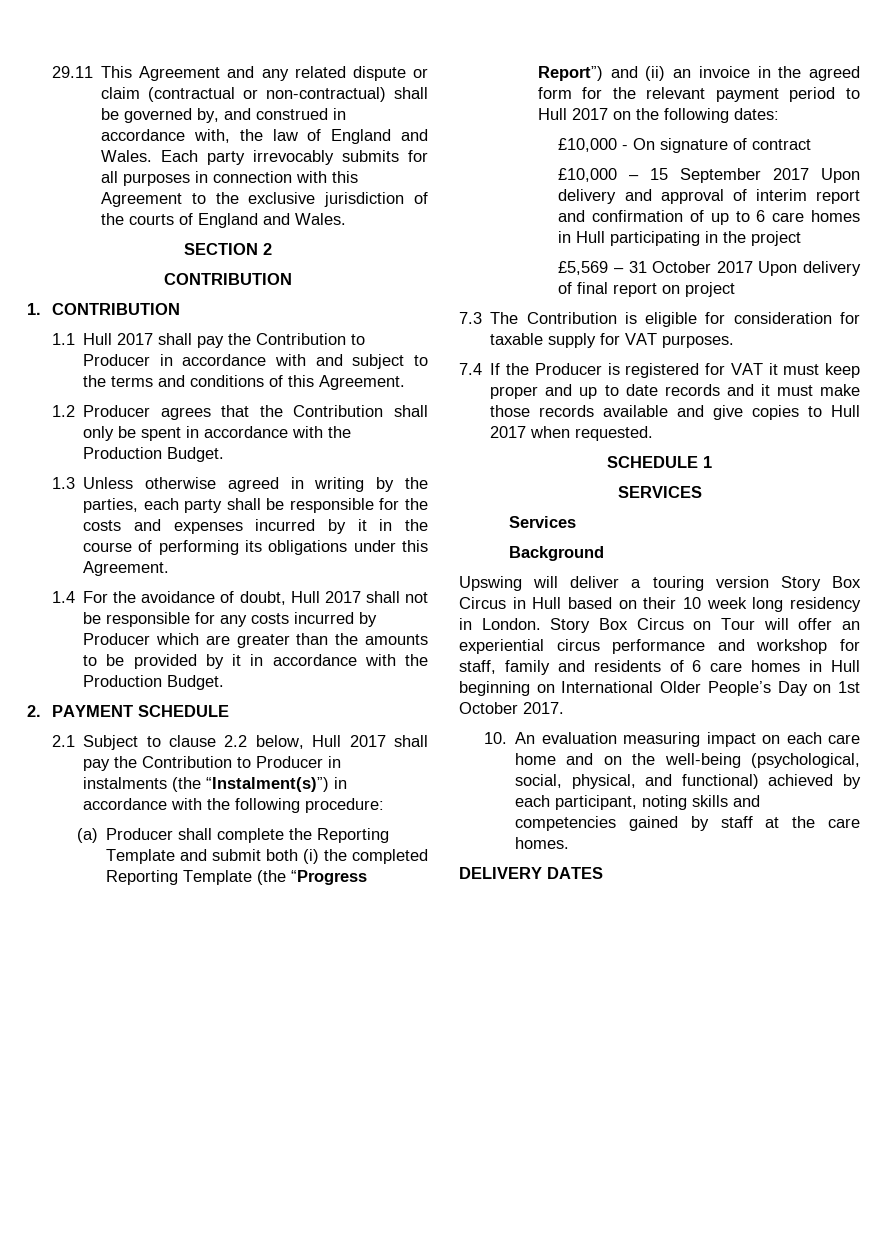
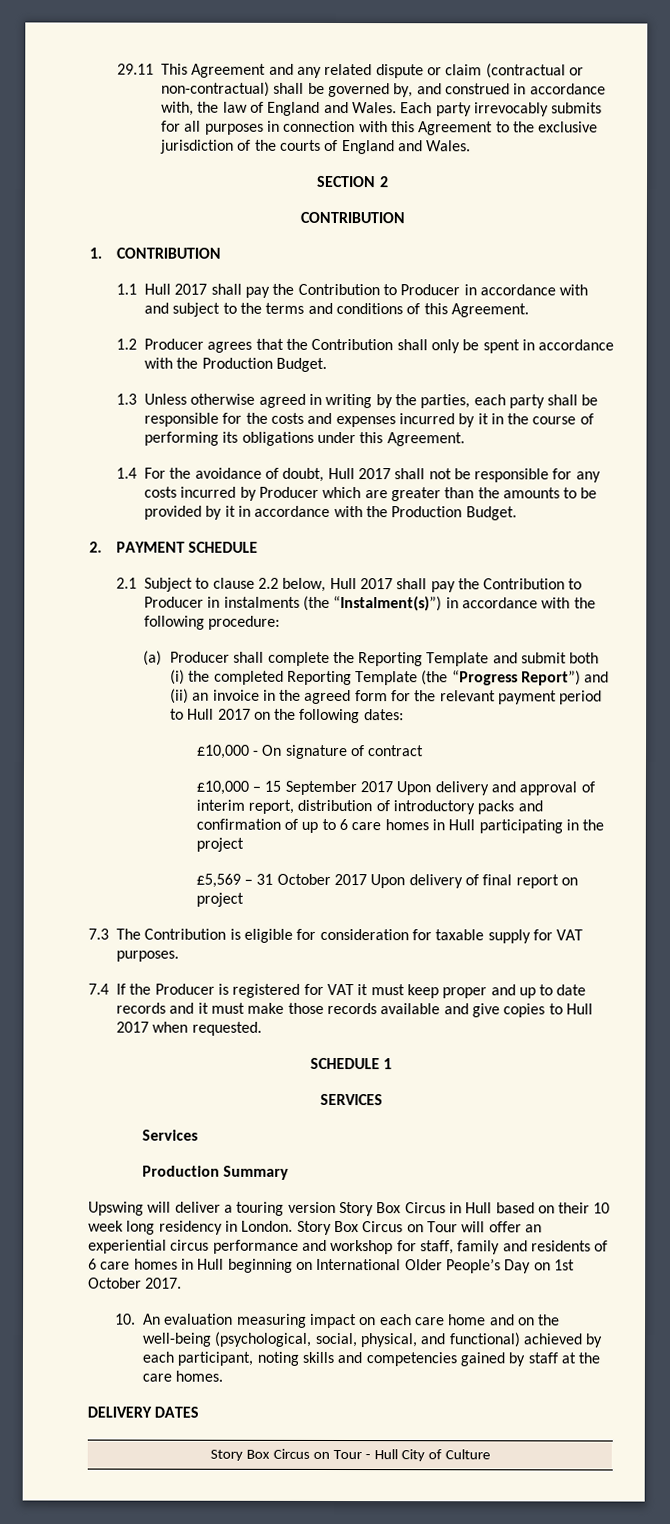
- £10,000 – 15 September 2017 Upon delivery and approval of interim report and confirmation of up to 6 care homes in Hull participating in the project
+ £10,000 – 15 September 2017 Upon delivery and approval of interim report, distribution of introductory packs and confirmation of up to 6 care homes in Hull participating in the project
- Background
+ Production Summary
+ Story Box Circus on Tour - Hull City of Culture

